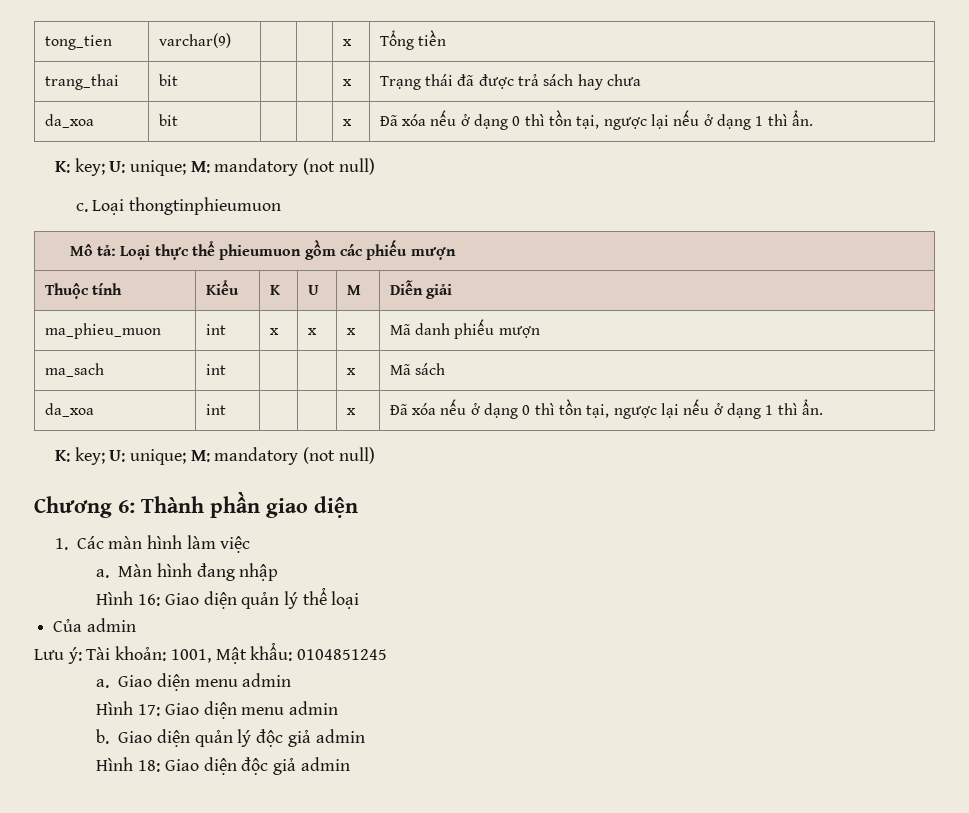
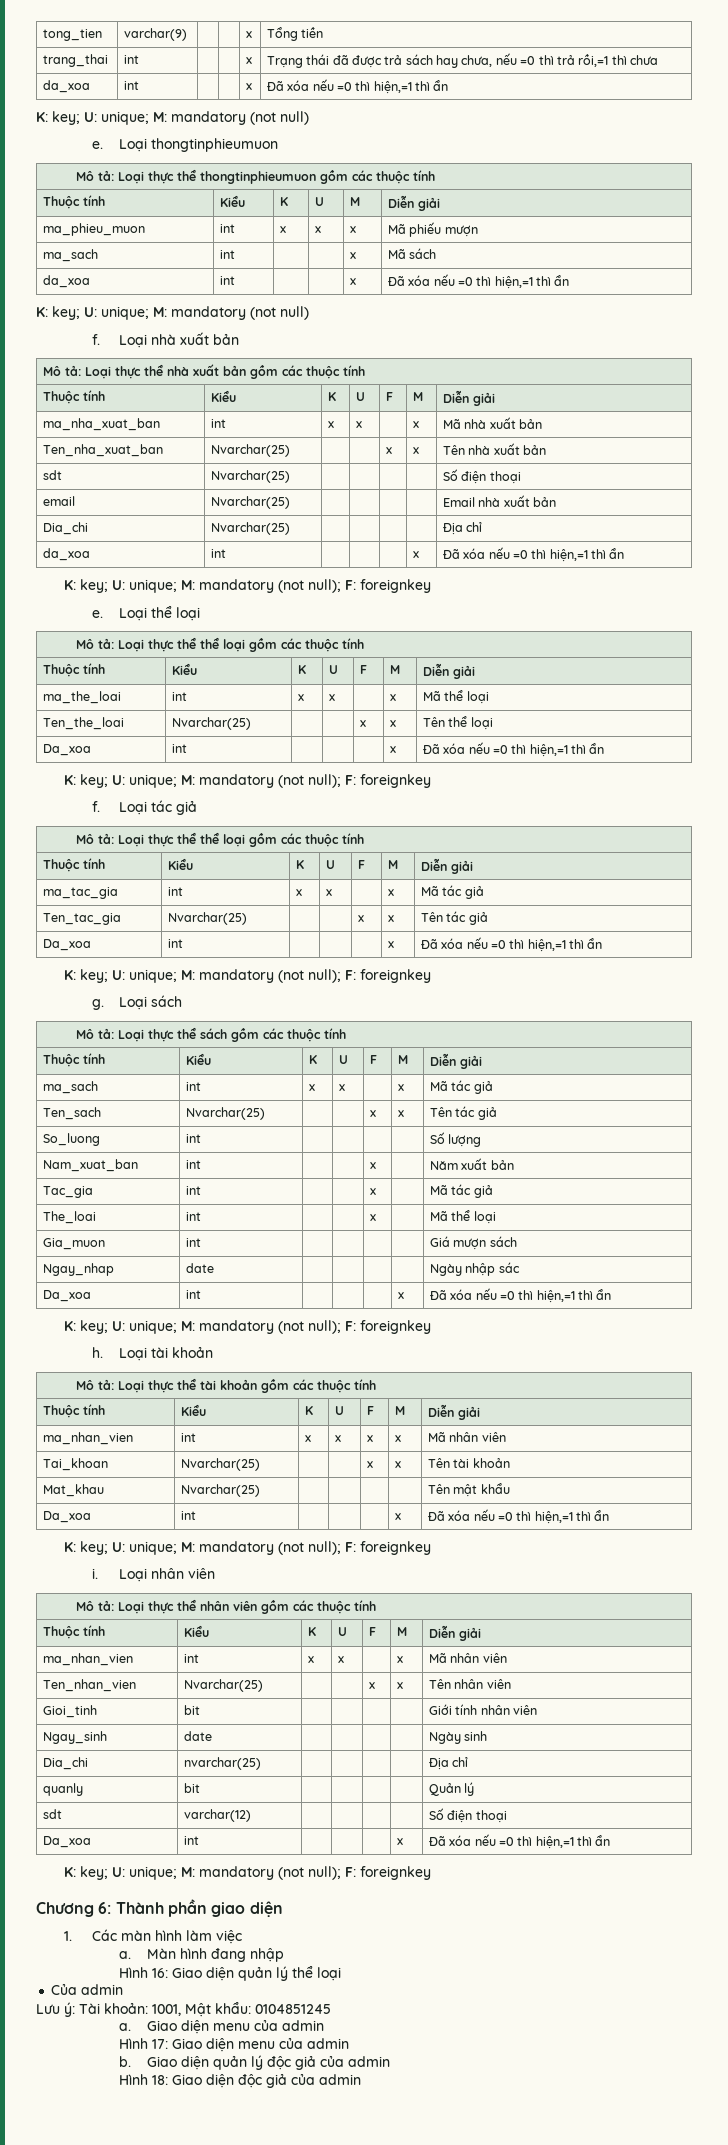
- trang_thai | bit | | | x | Trạng thái đã được trả sách hay chưa
- da_xoa | bit | | | x | Đã xóa nếu ở dạng 0 thì tồn tại, ngược lại nếu ở dạng 1 thì ẩn.
+ trang_thai | int | | | x | Trạng thái đã được trả sách hay chưa, nếu =0 thì trả rồi,=1 thì chưa
+ da_xoa | int | | | x | Đã xóa nếu =0 thì hiện,=1 thì ẩn
  K: key; U: unique; M: mandatory (not null)
- c.
+ e.
- Mô tả: Loại thực thể phieumuon gồm các phiếu mượn
+ Mô tả: Loại thực thể thongtinphieumuon gồm các thuộc tính
- ma_phieu_muon | int | x | x | x | Mã danh phiếu mượn
+ ma_phieu_muon | int | x | x | x | Mã phiếu mượn
  ma_sach | int | | | x | Mã sách
- da_xoa | int | | | x | Đã xóa nếu ở dạng 0 thì tồn tại, ngược lại nếu ở dạng 1 thì ẩn.
+ da_xoa | int | | | x | Đã xóa nếu =0 thì hiện,=1 thì ẩn
  K: key; U: unique; M: mandatory (not null)
+ f. Loại nhà xuất bản
+ Mô tả: Loại thực thể nhà xuất bản gồm các thuộc tính
+ Thuộc tính | Kiểu | K | U | F | M | Diễn giải
+ ma_nha_xuat_ban | int | x | x | | x | Mã nhà xuất bản
+ Ten_nha_xuat_ban | Nvarchar(25) | | | x | x | Tên nhà xuất bản
+ sdt | Nvarchar(25) | | | | | Số điện thoại
+ email | Nvarchar(25) | | | | | Email nhà xuất bản
+ Dia_chi | Nvarchar(25) | | | | | Địa chỉ
+ da_xoa | int | | | | x | Đã xóa nếu =0 thì hiện,=1 thì ẩn
+ K: key; U: unique; M: mandatory (not null); F: foreignkey
+ e. Loại thể loại
+ Mô tả: Loại thực thể thể loại gồm các thuộc tính
+ Thuộc tính | Kiểu | K | U | F | M | Diễn giải
+ ma_the_loai | int | x | x | | x | Mã thể loại
+ Ten_the_loai | Nvarchar(25) | | | x | x | Tên thể loại
+ Da_xoa | int | | | | x | Đã xóa nếu =0 thì hiện,=1 thì ẩn
+ K: key; U: unique; M: mandatory (not null); F: foreignkey
+ f. Loại tác giả
+ Mô tả: Loại thực thể thể loại gồm các thuộc tính
+ Thuộc tính | Kiểu | K | U | F | M | Diễn giải
+ ma_tac_gia | int | x | x | | x | Mã tác giả
+ Ten_tac_gia | Nvarchar(25) | | | x | x | Tên tác giả
+ Da_xoa | int | | | | x | Đã xóa nếu =0 thì hiện,=1 thì ẩn
+ K: key; U: unique; M: mandatory (not null); F: foreignkey
+ g. Loại sách
+ Mô tả: Loại thực thể sách gồm các thuộc tính
+ Thuộc tính | Kiểu | K | U | F | M | Diễn giải
+ ma_sach | int | x | x | | x | Mã tác giả
+ Ten_sach | Nvarchar(25) | | | x | x | Tên tác giả
+ So_luong | int | | | | | Số lượng
+ Nam_xuat_ban | int | | | x | | Năm xuất bản
+ Tac_gia | int | | | x | | Mã tác giả
+ The_loai | int | | | x | | Mã thể loại
+ Gia_muon | int | | | | | Giá mượn sách
+ Ngay_nhap | date | | | | | Ngày nhập sác
+ Da_xoa | int | | | | x | Đã xóa nếu =0 thì hiện,=1 thì ẩn
+ K: key; U: unique; M: mandatory (not null); F: foreignkey
+ h. Loại tài khoản
+ Mô tả: Loại thực thể tài khoản gồm các thuộc tính
+ Thuộc tính | Kiểu | K | U | F | M | Diễn giải
+ ma_nhan_vien | int | x | x | x | x | Mã nhân viên
+ Tai_khoan | Nvarchar(25) | | | x | x | Tên tài khoản
+ Mat_khau | Nvarchar(25) | | | | | Tên mật khẩu
+ Da_xoa | int | | | | x | Đã xóa nếu =0 thì hiện,=1 thì ẩn
+ K: key; U: unique; M: mandatory (not null); F: foreignkey
+ i. Loại nhân viên
+ Mô tả: Loại thực thể nhân viên gồm các thuộc tính
+ Thuộc tính | Kiểu | K | U | F | M | Diễn giải
+ ma_nhan_vien | int | x | x | | x | Mã nhân viên
+ Ten_nhan_vien | Nvarchar(25) | | | x | x | Tên nhân viên
+ Gioi_tinh | bit | | | | | Giới tính nhân viên
+ Ngay_sinh | date | | | | | Ngày sinh
+ Dia_chi | nvarchar(25) | | | | | Địa chỉ
+ quanly | bit | | | | | Quản lý
+ sdt | varchar(12) | | | | | Số điện thoại
+ Da_xoa | int | | | | x | Đã xóa nếu =0 thì hiện,=1 thì ẩn
+ K: key; U: unique; M: mandatory (not null); F: foreignkey
- a. Giao diện menu admin
+ a. Giao diện menu của admin
- Hình 17: Giao diện menu admin
+ Hình 17: Giao diện menu của admin
- Giao diện quản lý độc giả admin
+ Giao diện quản lý độc giả của admin
- Hình 18: Giao diện độc giả admin
+ Hình 18: Giao diện độc giả của admin

